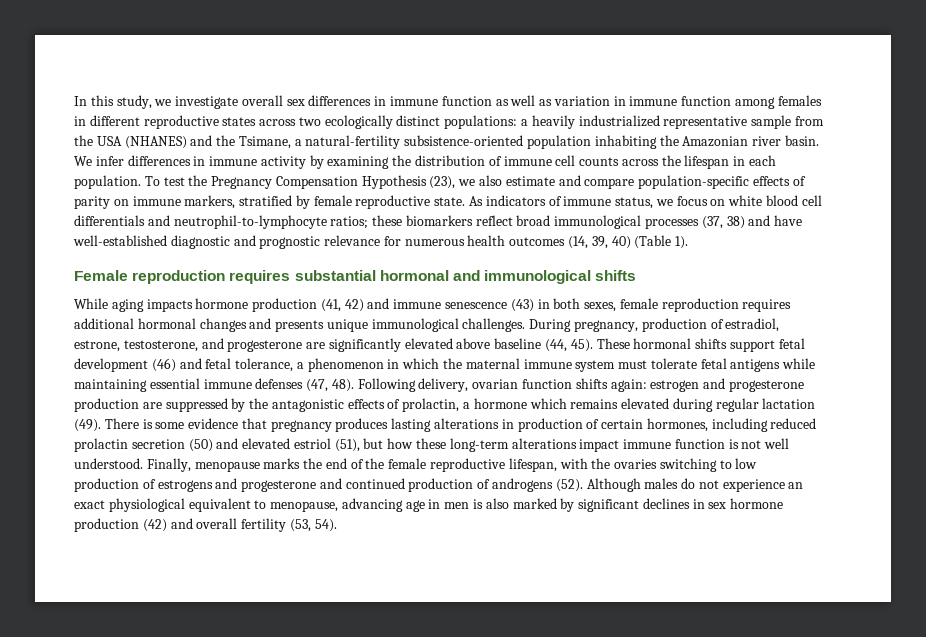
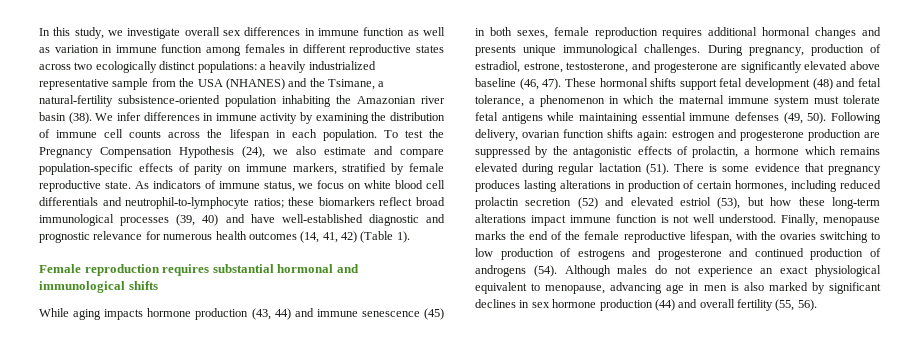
- In this study, we investigate overall sex differences in immune function as well as variation in immune function among females in different reproductive states across two ecologically distinct populations: a heavily industrialized representative sample from the USA (NHANES) and the Tsimane, a natural-fertility subsistence-oriented population inhabiting the Amazonian river basin.
+ In this study, we investigate overall sex differences in immune function as well as variation in immune function among females in different reproductive states across two ecologically distinct populations: a heavily industrialized representative sample from the USA (NHANES) and the Tsimane, a natural-fertility subsistence-oriented population inhabiting the Amazonian river basin (38).
- To test the Pregnancy Compensation Hypothesis (23), we also estimate and compare population-specific effects of parity on immune markers, stratified by female reproductive state.
+ To test the Pregnancy Compensation Hypothesis (24), we also estimate and compare population-specific effects of parity on immune markers, stratified by female reproductive state.
- As indicators of immune status, we focus on white blood cell differentials and neutrophil-to-lymphocyte ratios; these biomarkers reflect broad immunological processes (37, 38) and have well-established diagnostic and prognostic relevance for numerous health outcomes (14, 39, 40) (Table 1).
+ As indicators of immune status, we focus on white blood cell differentials and neutrophil-to-lymphocyte ratios; these biomarkers reflect broad immunological processes (39, 40) and have well-established diagnostic and prognostic relevance for numerous health outcomes (14, 41, 42) (Table 1).
- While aging impacts hormone production (41, 42) and immune senescence (43) in both sexes, female reproduction requires additional hormonal changes and presents unique immunological challenges.
+ While aging impacts hormone production (43, 44) and immune senescence (45) in both sexes, female reproduction requires additional hormonal changes and presents unique immunological challenges.
- During pregnancy, production of estradiol, estrone, testosterone, and progesterone are significantly elevated above baseline (44, 45).
+ During pregnancy, production of estradiol, estrone, testosterone, and progesterone are significantly elevated above baseline (46, 47).
- These hormonal shifts support fetal development (46) and fetal tolerance, a phenomenon in which the maternal immune system must tolerate fetal antigens while maintaining essential immune defenses (47, 48).
+ These hormonal shifts support fetal development (48) and fetal tolerance, a phenomenon in which the maternal immune system must tolerate fetal antigens while maintaining essential immune defenses (49, 50).
- Following delivery, ovarian function shifts again: estrogen and progesterone production are suppressed by the antagonistic effects of prolactin, a hormone which remains elevated during regular lactation (49).
+ Following delivery, ovarian function shifts again: estrogen and progesterone production are suppressed by the antagonistic effects of prolactin, a hormone which remains elevated during regular lactation (51).
- There is some evidence that pregnancy produces lasting alterations in production of certain hormones, including reduced prolactin secretion (50) and elevated estriol (51), but how these long-term alterations impact immune function is not well understood.
+ There is some evidence that pregnancy produces lasting alterations in production of certain hormones, including reduced prolactin secretion (52) and elevated estriol (53), but how these long-term alterations impact immune function is not well understood.
- Finally, menopause marks the end of the female reproductive lifespan, with the ovaries switching to low production of estrogens and progesterone and continued production of androgens (52).
+ Finally, menopause marks the end of the female reproductive lifespan, with the ovaries switching to low production of estrogens and progesterone and continued production of androgens (54).
- Although males do not experience an exact physiological equivalent to menopause, advancing age in men is also marked by significant declines in sex hormone production (42) and overall fertility (53, 54).
+ Although males do not experience an exact physiological equivalent to menopause, advancing age in men is also marked by significant declines in sex hormone production (44) and overall fertility (55, 56).

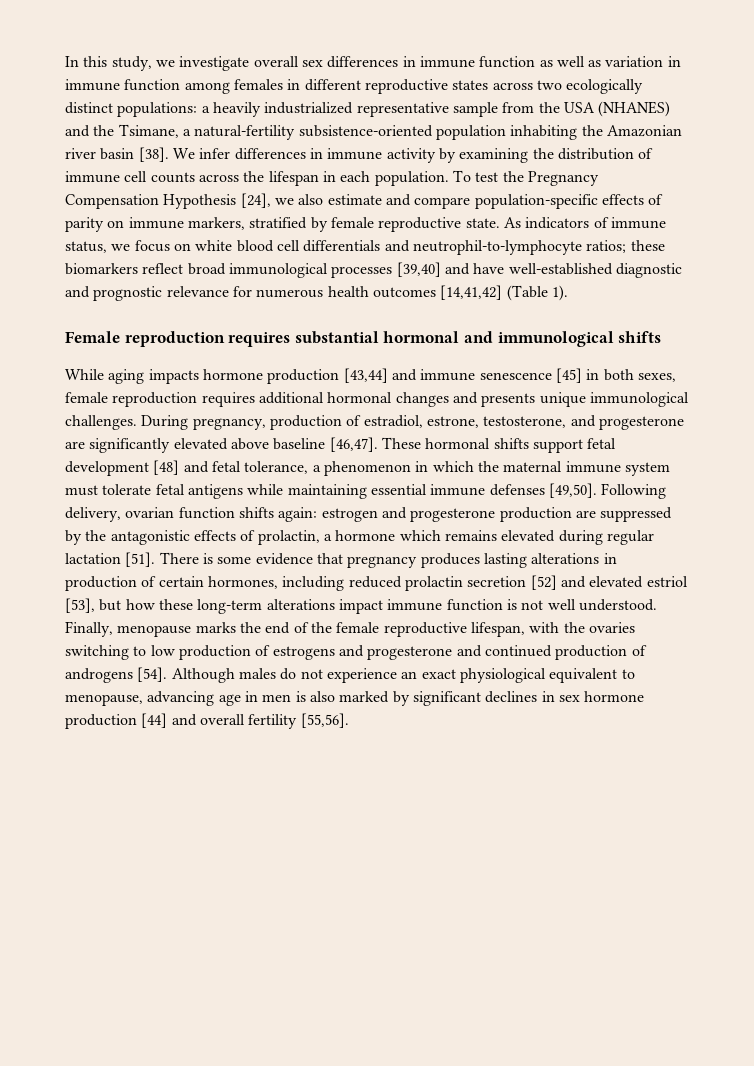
- In this study, we investigate overall sex differences in immune function as well as variation in immune function among females in different reproductive states across two ecologically distinct populations: a heavily industrialized representative sample from the USA (NHANES) and the Tsimane, a natural-fertility subsistence-oriented population inhabiting the Amazonian river basin (38).
+ In this study, we investigate overall sex differences in immune function as well as variation in immune function among females in different reproductive states across two ecologically distinct populations: a heavily industrialized representative sample from the USA (NHANES) and the Tsimane, a natural-fertility subsistence-oriented population inhabiting the Amazonian river basin [38].
- To test the Pregnancy Compensation Hypothesis (24), we also estimate and compare population-specific effects of parity on immune markers, stratified by female reproductive state.
+ To test the Pregnancy Compensation Hypothesis [24], we also estimate and compare population-specific effects of parity on immune markers, stratified by female reproductive state.
- As indicators of immune status, we focus on white blood cell differentials and neutrophil-to-lymphocyte ratios; these biomarkers reflect broad immunological processes (39, 40) and have well-established diagnostic and prognostic relevance for numerous health outcomes (14, 41, 42) (Table 1).
+ As indicators of immune status, we focus on white blood cell differentials and neutrophil-to-lymphocyte ratios; these biomarkers reflect broad immunological processes [39,40] and have well-established diagnostic and prognostic relevance for numerous health outcomes [14,41,42] (Table 1).
- While aging impacts hormone production (43, 44) and immune senescence (45) in both sexes, female reproduction requires additional hormonal changes and presents unique immunological challenges.
+ While aging impacts hormone production [43,44] and immune senescence [45] in both sexes, female reproduction requires additional hormonal changes and presents unique immunological challenges.
- During pregnancy, production of estradiol, estrone, testosterone, and progesterone are significantly elevated above baseline (46, 47).
+ During pregnancy, production of estradiol, estrone, testosterone, and progesterone are significantly elevated above baseline [46,47].
- These hormonal shifts support fetal development (48) and fetal tolerance, a phenomenon in which the maternal immune system must tolerate fetal antigens while maintaining essential immune defenses (49, 50).
+ These hormonal shifts support fetal development [48] and fetal tolerance, a phenomenon in which the maternal immune system must tolerate fetal antigens while maintaining essential immune defenses [49,50].
- Following delivery, ovarian function shifts again: estrogen and progesterone production are suppressed by the antagonistic effects of prolactin, a hormone which remains elevated during regular lactation (51).
+ Following delivery, ovarian function shifts again: estrogen and progesterone production are suppressed by the antagonistic effects of prolactin, a hormone which remains elevated during regular lactation [51].
- There is some evidence that pregnancy produces lasting alterations in production of certain hormones, including reduced prolactin secretion (52) and elevated estriol (53), but how these long-term alterations impact immune function is not well understood.
+ There is some evidence that pregnancy produces lasting alterations in production of certain hormones, including reduced prolactin secretion [52] and elevated estriol [53], but how these long-term alterations impact immune function is not well understood.
- Finally, menopause marks the end of the female reproductive lifespan, with the ovaries switching to low production of estrogens and progesterone and continued production of androgens (54).
+ Finally, menopause marks the end of the female reproductive lifespan, with the ovaries switching to low production of estrogens and progesterone and continued production of androgens [54].
- Although males do not experience an exact physiological equivalent to menopause, advancing age in men is also marked by significant declines in sex hormone production (44) and overall fertility (55, 56).
+ Although males do not experience an exact physiological equivalent to menopause, advancing age in men is also marked by significant declines in sex hormone production [44] and overall fertility [55,56].

